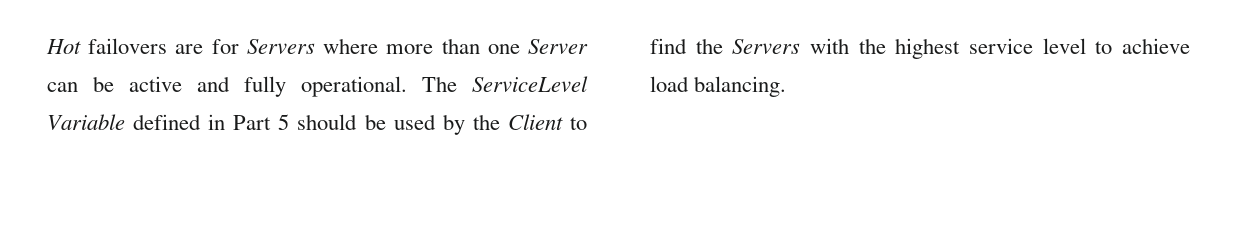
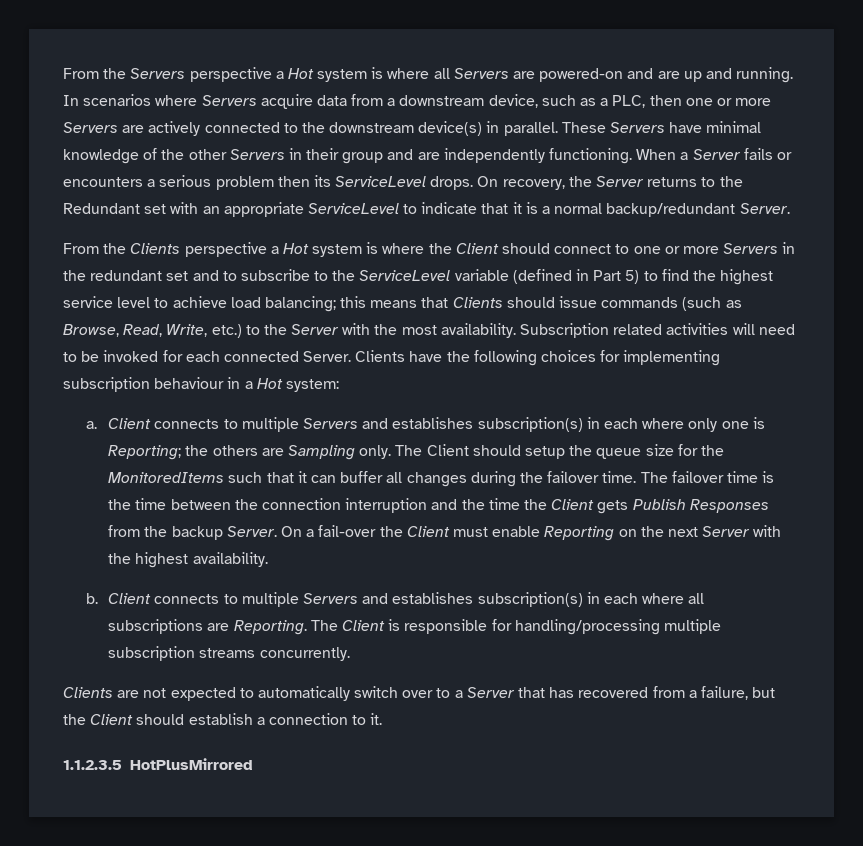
- Hot failovers are for Servers where more than one Server can be active and fully operational. The ServiceLevel Variable defined in Part 5 should be used by the Client to find the Servers with the highest service level to achieve load balancing.
+ From the Servers perspective a Hot system is where all Servers are powered-on and are up and running. In scenarios where Servers acquire data from a downstream device, such as a PLC, then one or more Servers are actively connected to the downstream device(s) in parallel. These Servers have minimal knowledge of the other Servers in their group and are independently functioning. When a Server fails or encounters a serious problem then its ServiceLevel drops. On recovery, the Server returns to the Redundant set with an appropriate ServiceLevel to indicate that it is a normal backup/redundant Server.
+ From the Clients perspective a Hot system is where the Client should connect to one or more Servers in the redundant set and to subscribe to the ServiceLevel variable (defined in Part 5) to find the highest service level to achieve load balancing; this means that Clients should issue commands (such as Browse, Read, Write, etc.) to the Server with the most availability. Subscription related activities will need to be invoked for each connected Server. Clients have the following choices for implementing subscription behaviour in a Hot system:
+ a. Client connects to multiple Servers and establishes subscription(s) in each where only one is Reporting; the others are Sampling only. The Client should setup the queue size for the MonitoredItems such that it can buffer all changes during the failover time. The failover time is the time between the connection interruption and the time the Client gets Publish Responses from the backup Server. On a fail-over the Client must enable Reporting on the next Server with the highest availability.
+ b. Client connects to multiple Servers and establishes subscription(s) in each where all subscriptions are Reporting. The Client is responsible for handling/processing multiple subscription streams concurrently.
+ Clients are not expected to automatically switch over to a Server that has recovered from a failure, but the Client should establish a connection to it.
+ 1.1.2.3.5 HotPlusMirrored

